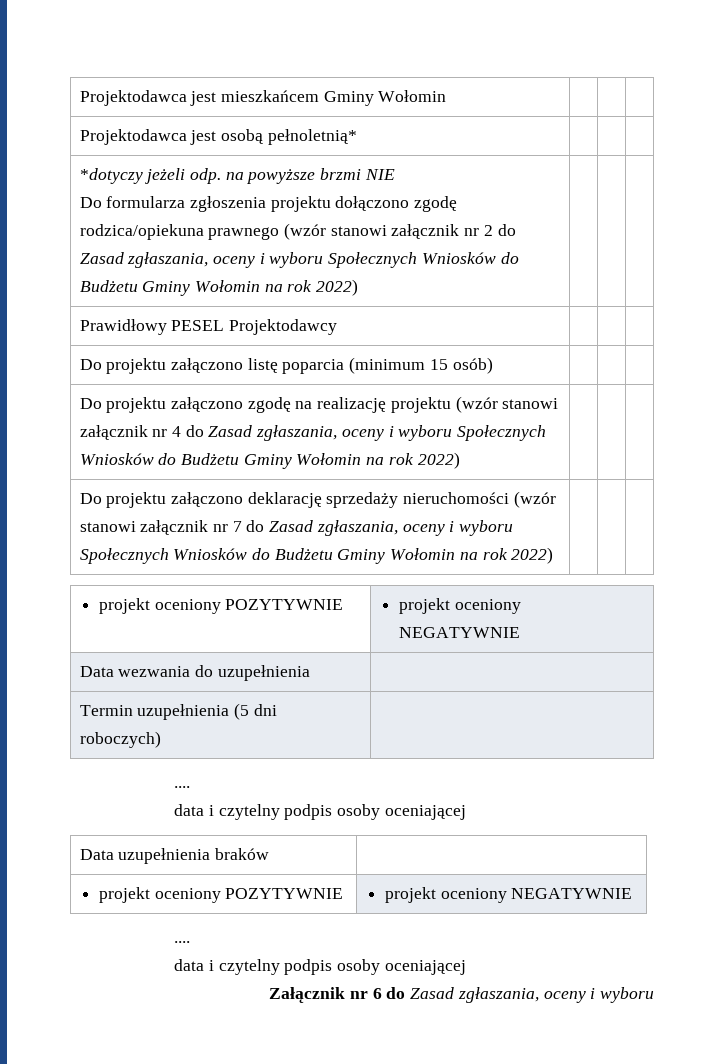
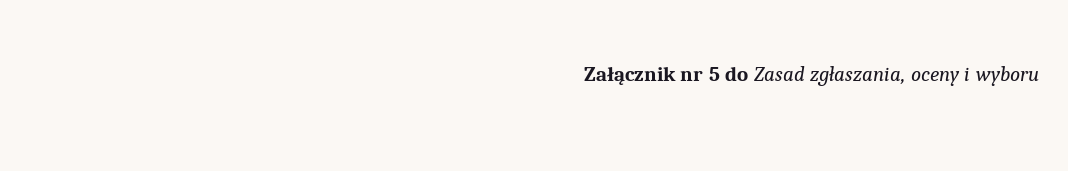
- Projektodawca jest mieszkańcem Gminy Wołomin | | |
- Projektodawca jest osobą pełnoletnią* | | |
- *dotyczy jeżeli odp. na powyższe brzmi NIE
- Do formularza zgłoszenia projektu dołączono zgodę rodzica/opiekuna prawnego (wzór stanowi załącznik nr 2 do Zasad zgłaszania, oceny i wyboru Społecznych Wniosków do Budżetu Gminy Wołomin na rok 2022) | | |
- Prawidłowy PESEL Projektodawcy | | |
- Do projektu załączono listę poparcia (minimum 15 osób) | | |
- Do projektu załączono zgodę na realizację projektu (wzór stanowi załącznik nr 4 do Zasad zgłaszania, oceny i wyboru Społecznych Wniosków do Budżetu Gminy Wołomin na rok 2022) | | |
- Do projektu załączono deklarację sprzedaży nieruchomości (wzór stanowi załącznik nr 7 do Zasad zgłaszania, oceny i wyboru Społecznych Wniosków do Budżetu Gminy Wołomin na rok 2022) | | |
- projekt oceniony POZYTYWNIE | projekt oceniony NEGATYWNIE
- Data wezwania do uzupełnienia |
- Termin uzupełnienia (5 dni roboczych) |
- ....
- data i czytelny podpis osoby oceniającej
- Data uzupełnienia braków |
- projekt oceniony POZYTYWNIE | projekt oceniony NEGATYWNIE
- ....
- data i czytelny podpis osoby oceniającej
- Załącznik nr 6 do Zasad zgłaszania, oceny i wyboru
+ Załącznik nr 5 do Zasad zgłaszania, oceny i wyboru

